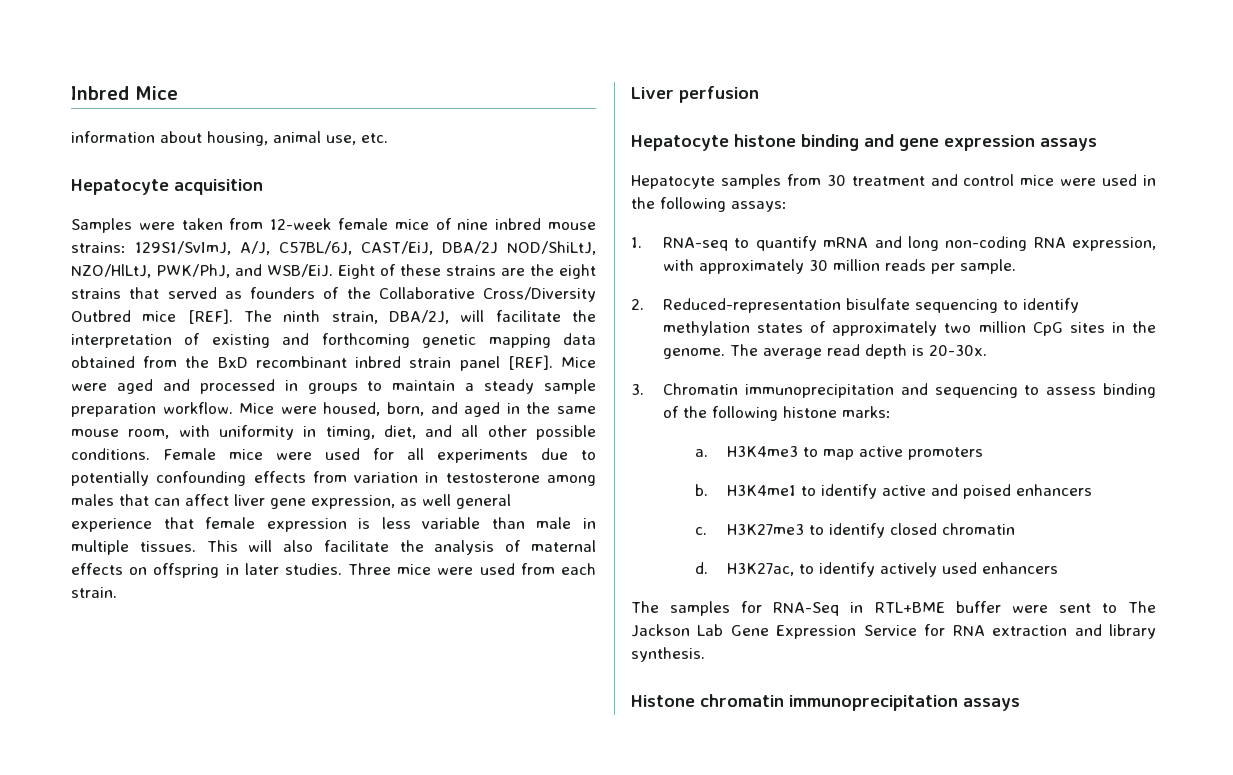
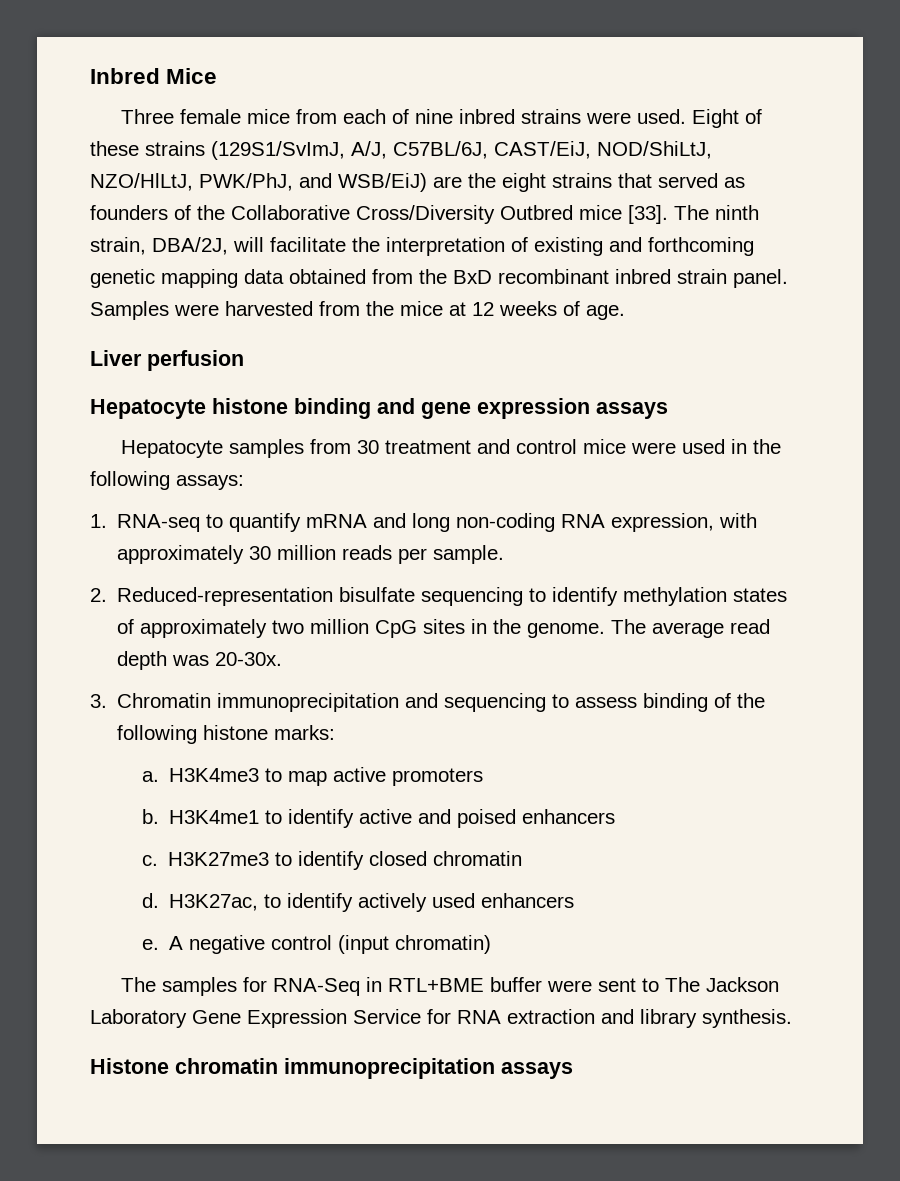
- information about housing, animal use, etc.
- Hepatocyte acquisition
- Samples were taken from 12-week female mice of nine inbred mouse strains: 129S1/SvImJ, A/J, C57BL/6J, CAST/EiJ, DBA/2J NOD/ShiLtJ, NZO/HlLtJ, PWK/PhJ, and WSB/EiJ. Eight of these strains are the eight strains that served as founders of the Collaborative Cross/Diversity Outbred mice [REF].
+ Three female mice from each of nine inbred strains were used. Eight of these strains (129S1/SvImJ, A/J, C57BL/6J, CAST/EiJ, NOD/ShiLtJ, NZO/HlLtJ, PWK/PhJ, and WSB/EiJ) are the eight strains that served as founders of the Collaborative Cross/Diversity Outbred mice [33].
- The ninth strain, DBA/2J, will facilitate the interpretation of existing and forthcoming genetic mapping data obtained from the BxD recombinant inbred strain panel [REF]. Mice were aged and processed in groups to maintain a steady sample preparation workflow. Mice were housed, born, and aged in the same mouse room, with uniformity in timing, diet, and all other possible conditions. Female mice were used for all experiments due to potentially confounding effects from variation in testosterone among males that can affect liver gene expression, as well general experience that female expression is less variable than male in multiple tissues. This will also facilitate the analysis of maternal effects on offspring in later studies. Three mice were used from each strain.
+ The ninth strain, DBA/2J, will facilitate the interpretation of existing and forthcoming genetic mapping data obtained from the BxD recombinant inbred strain panel. Samples were harvested from the mice at 12 weeks of age.
- The average read depth is 20-30x.
+ The average read depth was 20-30x.
+ e. A negative control (input chromatin)
- The samples for RNA-Seq in RTL+BME buffer were sent to The Jackson Lab Gene Expression Service for RNA extraction and library synthesis.
+ The samples for RNA-Seq in RTL+BME buffer were sent to The Jackson Laboratory Gene Expression Service for RNA extraction and library synthesis.

